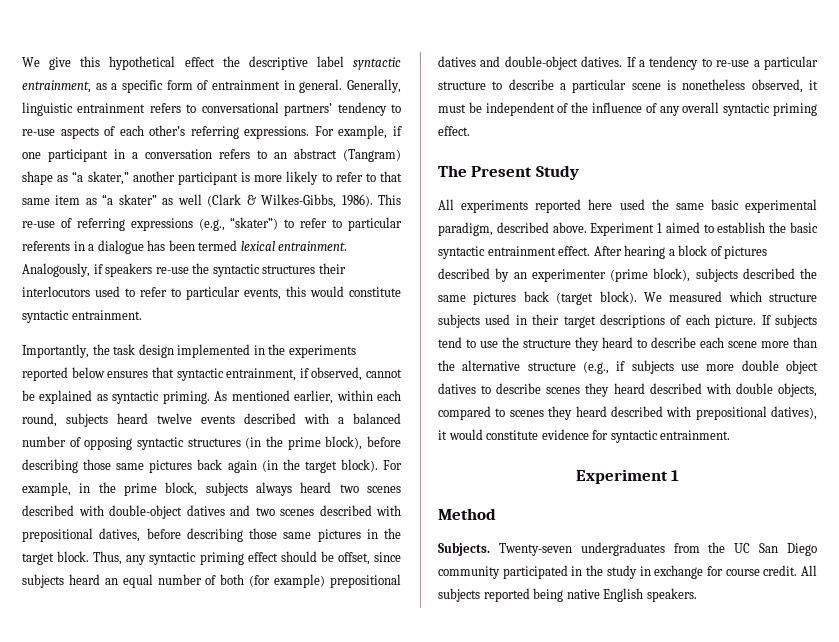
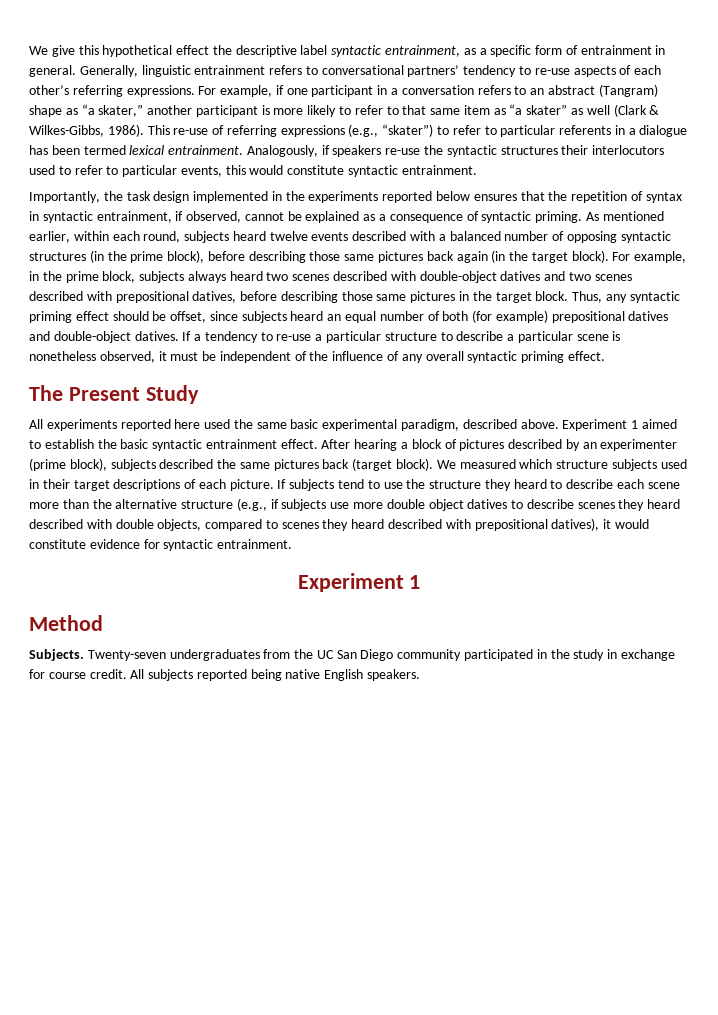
- Importantly, the task design implemented in the experiments reported below ensures that syntactic entrainment, if observed, cannot be explained as syntactic priming.
+ Importantly, the task design implemented in the experiments reported below ensures that the repetition of syntax in syntactic entrainment, if observed, cannot be explained as a consequence of syntactic priming.

